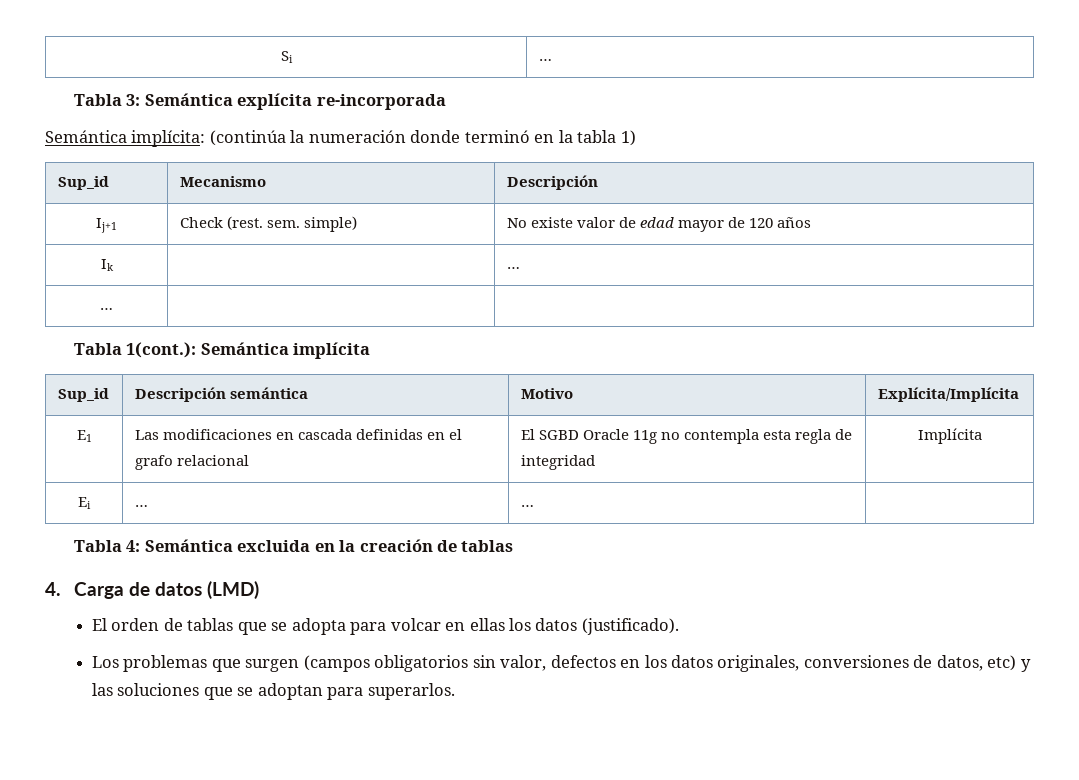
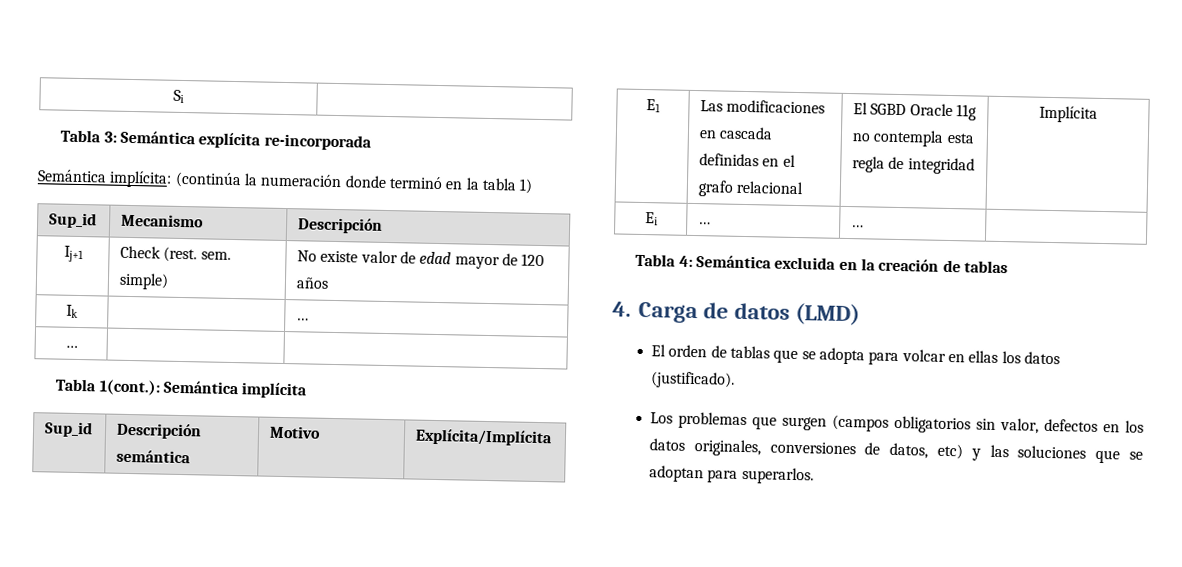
- Si | …
+ Si |

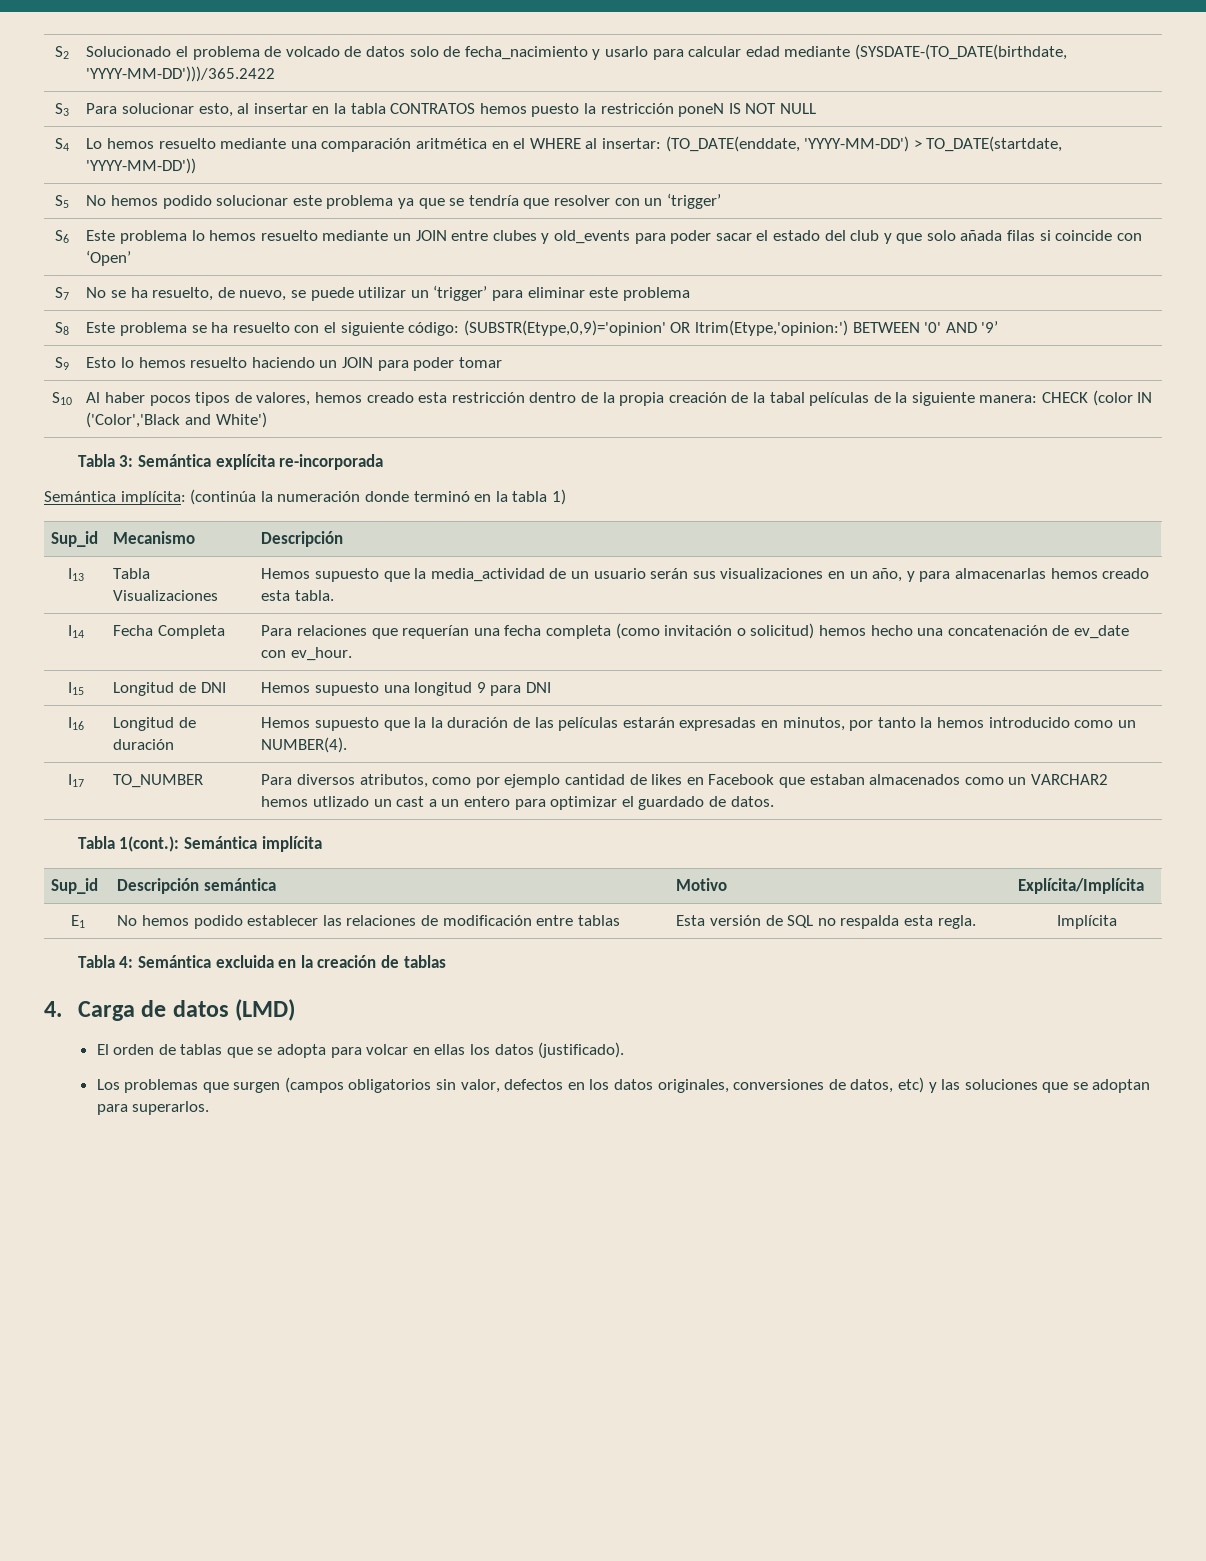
- Si |
+ S2 | Solucionado el problema de volcado de datos solo de fecha_nacimiento y usarlo para calcular edad mediante (SYSDATE-(TO_DATE(birthdate, 'YYYY-MM-DD')))/365.2422
+ S3 | Para solucionar esto, al insertar en la tabla CONTRATOS hemos puesto la restricción poneN IS NOT NULL
+ S4 | Lo hemos resuelto mediante una comparación aritmética en el WHERE al insertar: (TO_DATE(enddate, 'YYYY-MM-DD') > TO_DATE(startdate, 'YYYY-MM-DD'))
+ S5 | No hemos podido solucionar este problema ya que se tendría que resolver con un ‘trigger’
+ S6 | Este problema lo hemos resuelto mediante un JOIN entre clubes y old_events para poder sacar el estado del club y que solo añada filas si coincide con ‘Open’
+ S7 | No se ha resuelto, de nuevo, se puede utilizar un ‘trigger’ para eliminar este problema
+ S8 | Este problema se ha resuelto con el siguiente código: (SUBSTR(Etype,0,9)='opinion' OR ltrim(Etype,'opinion:') BETWEEN '0' AND '9’
+ S9 | Esto lo hemos resuelto haciendo un JOIN para poder tomar
+ S10 | Al haber pocos tipos de valores, hemos creado esta restricción dentro de la propia creación de la tabal películas de la siguiente manera: CHECK (color IN ('Color','Black and White')
- Ij+1 | Check (rest. sem. simple) | No existe valor de edad mayor de 120 años
- Ik | | …
- … | |
+ I13 | Tabla Visualizaciones | Hemos supuesto que la media_actividad de un usuario serán sus visualizaciones en un año, y para almacenarlas hemos creado esta tabla.
+ I14 | Fecha Completa | Para relaciones que requerían una fecha completa (como invitación o solicitud) hemos hecho una concatenación de ev_date con ev_hour.
+ I15 | Longitud de DNI | Hemos supuesto una longitud 9 para DNI
+ I16 | Longitud de duración | Hemos supuesto que la la duración de las películas estarán expresadas en minutos, por tanto la hemos introducido como un NUMBER(4).
+ I17 | TO_NUMBER | Para diversos atributos, como por ejemplo cantidad de likes en Facebook que estaban almacenados como un VARCHAR2 hemos utlizado un cast a un entero para optimizar el guardado de datos.
- E1 | Las modificaciones en cascada definidas en el grafo relacional | El SGBD Oracle 11g no contempla esta regla de integridad | Implícita
- Ei | … | … |
+ E1 | No hemos podido establecer las relaciones de modificación entre tablas | Esta versión de SQL no respalda esta regla. | Implícita

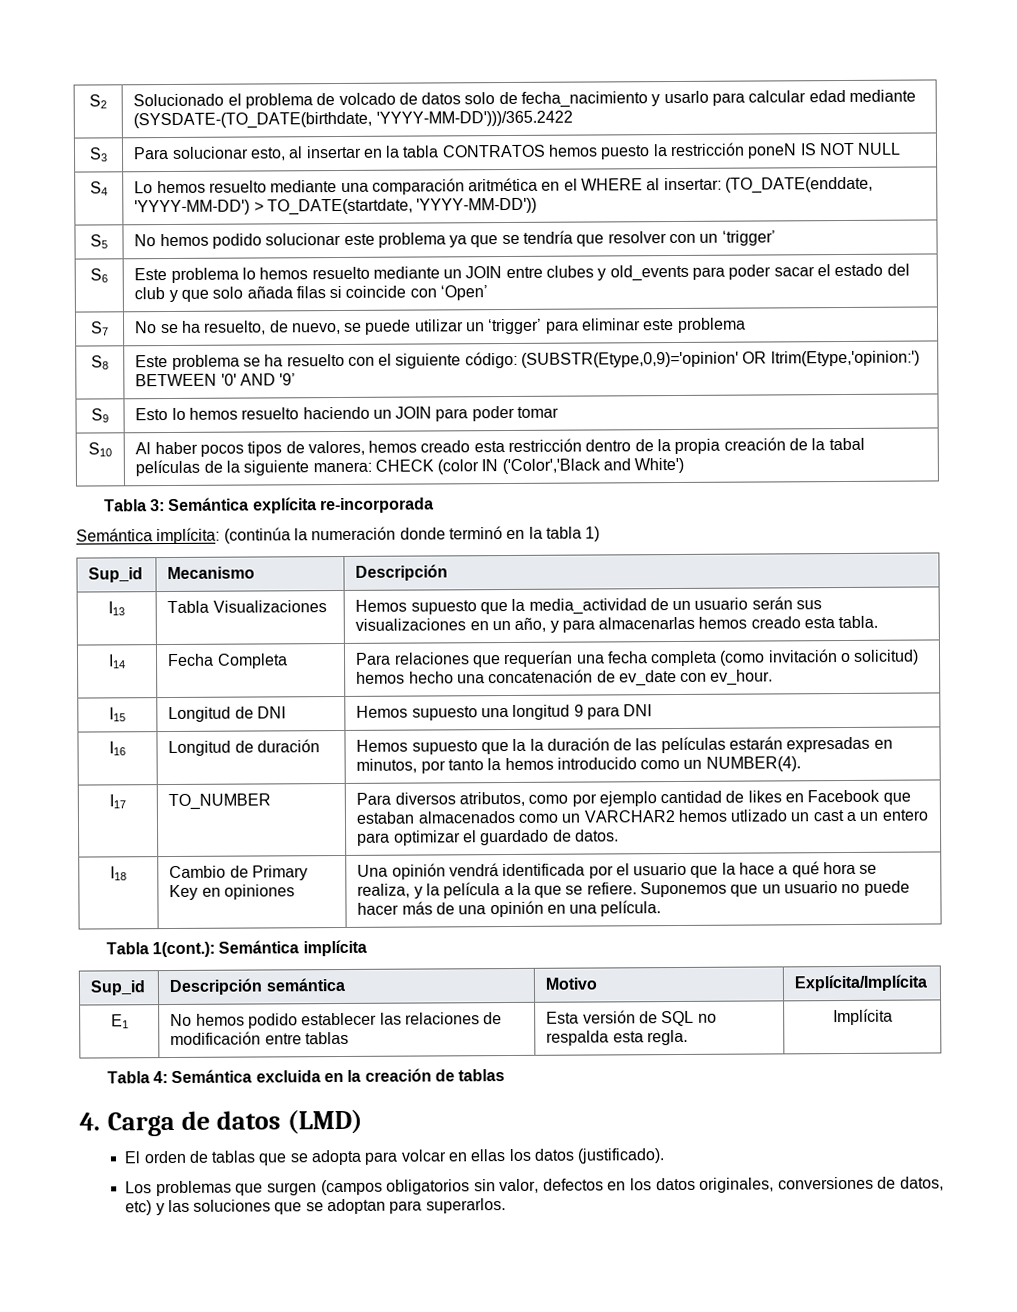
+ I18 | Cambio de Primary Key en opiniones | Una opinión vendrá identificada por el usuario que la hace a qué hora se realiza, y la película a la que se refiere. Suponemos que un usuario no puede hacer más de una opinión en una película.

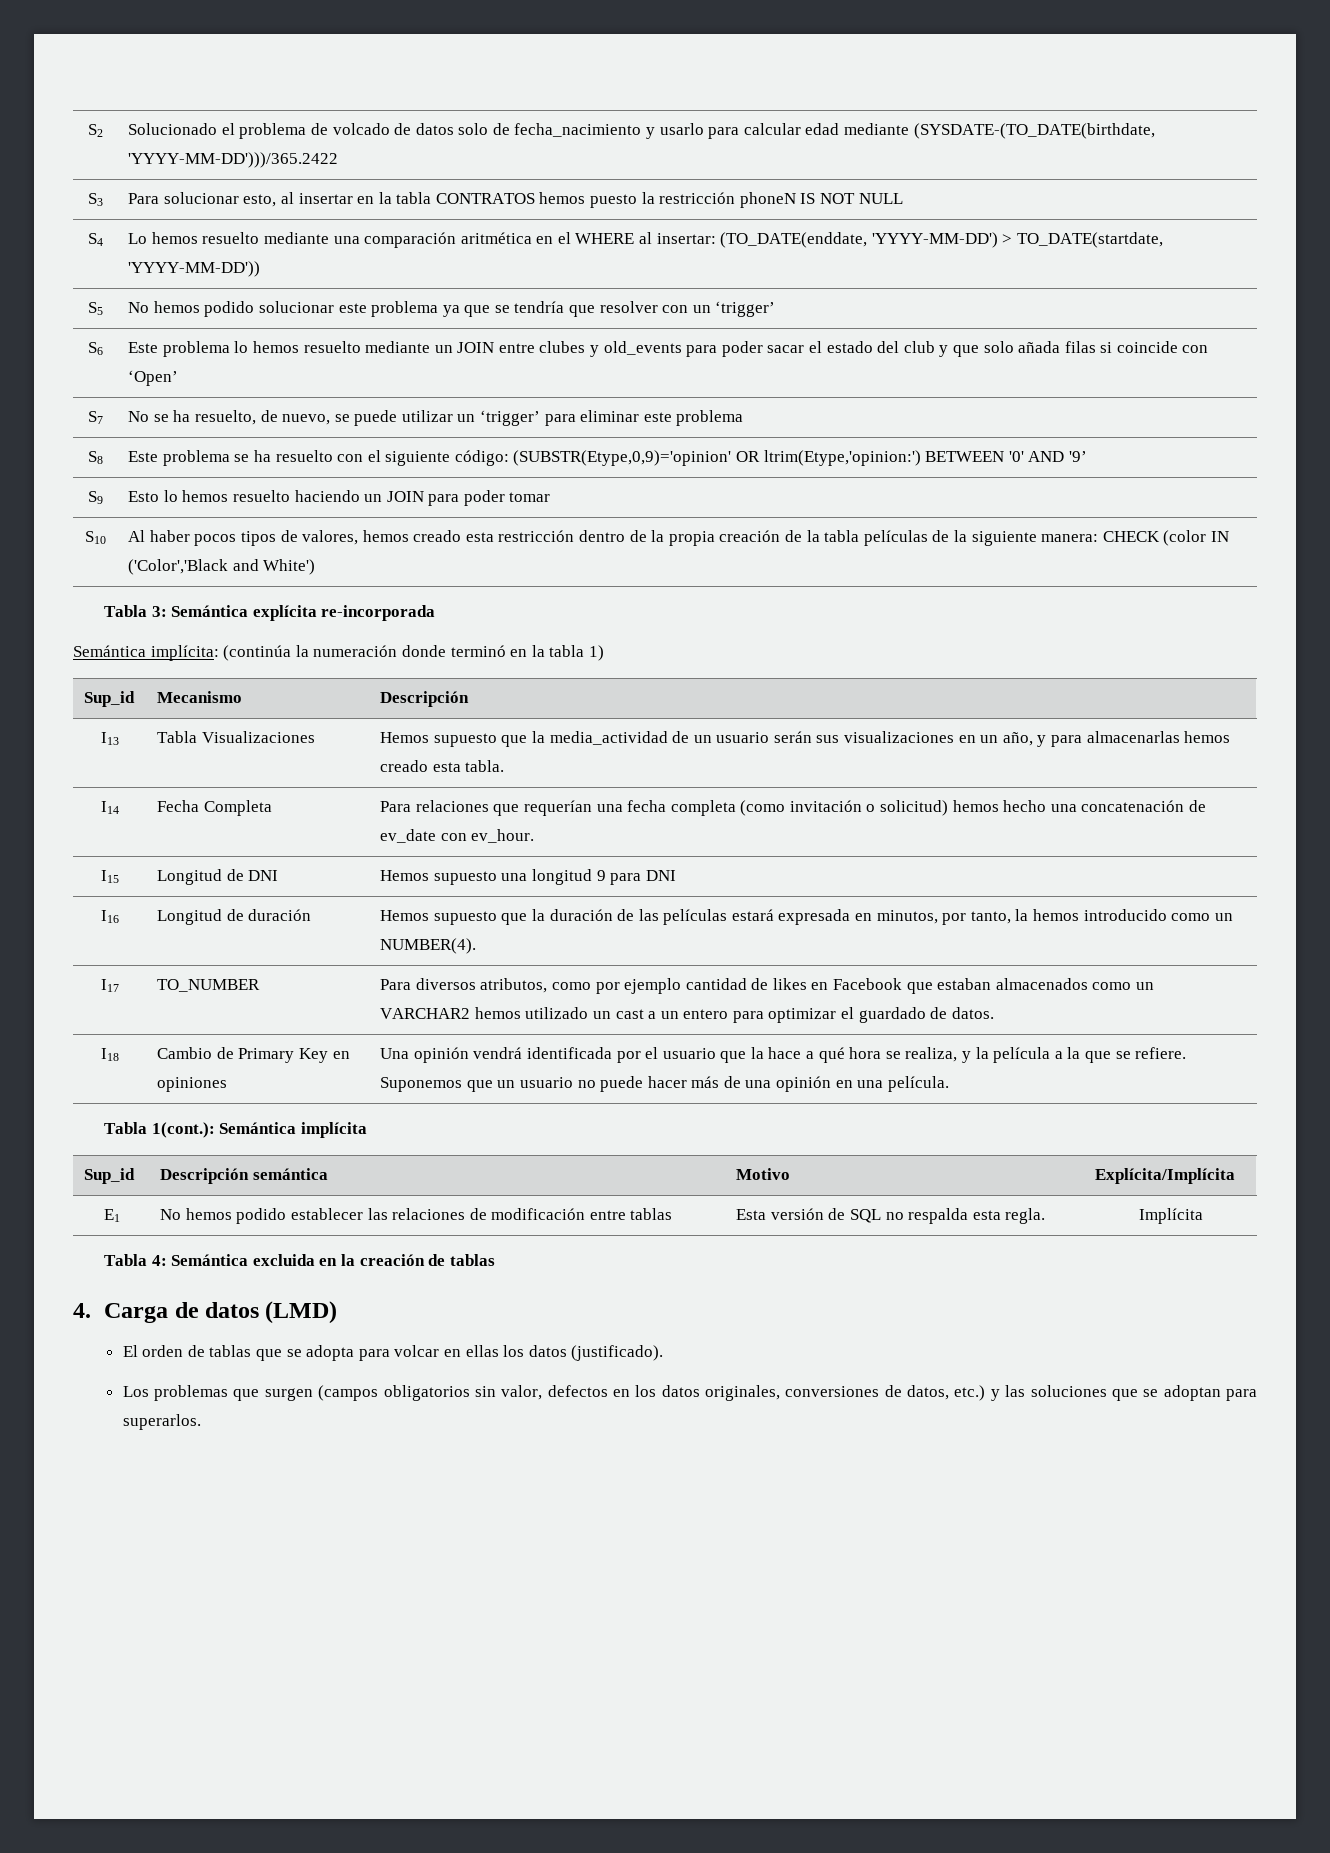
- S3 | Para solucionar esto, al insertar en la tabla CONTRATOS hemos puesto la restricción poneN IS NOT NULL
+ S3 | Para solucionar esto, al insertar en la tabla CONTRATOS hemos puesto la restricción phoneN IS NOT NULL
- S10 | Al haber pocos tipos de valores, hemos creado esta restricción dentro de la propia creación de la tabal películas de la siguiente manera: CHECK (color IN ('Color','Black and White')
+ S10 | Al haber pocos tipos de valores, hemos creado esta restricción dentro de la propia creación de la tabla películas de la siguiente manera: CHECK (color IN ('Color','Black and White')
- I16 | Longitud de duración | Hemos supuesto que la la duración de las películas estarán expresadas en minutos, por tanto la hemos introducido como un NUMBER(4).
+ I16 | Longitud de duración | Hemos supuesto que la duración de las películas estará expresada en minutos, por tanto, la hemos introducido como un NUMBER(4).
- I17 | TO_NUMBER | Para diversos atributos, como por ejemplo cantidad de likes en Facebook que estaban almacenados como un VARCHAR2 hemos utlizado un cast a un entero para optimizar el guardado de datos.
+ I17 | TO_NUMBER | Para diversos atributos, como por ejemplo cantidad de likes en Facebook que estaban almacenados como un VARCHAR2 hemos utilizado un cast a un entero para optimizar el guardado de datos.
- Los problemas que surgen (campos obligatorios sin valor, defectos en los datos originales, conversiones de datos, etc) y las soluciones que se adoptan para superarlos.
+ Los problemas que surgen (campos obligatorios sin valor, defectos en los datos originales, conversiones de datos, etc.) y las soluciones que se adoptan para superarlos.

